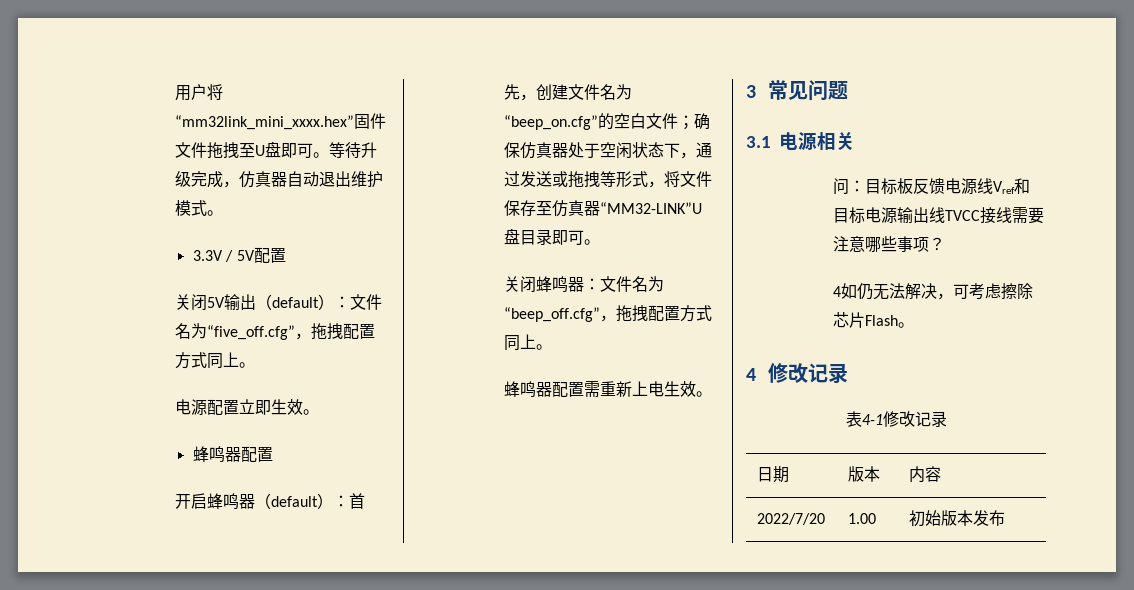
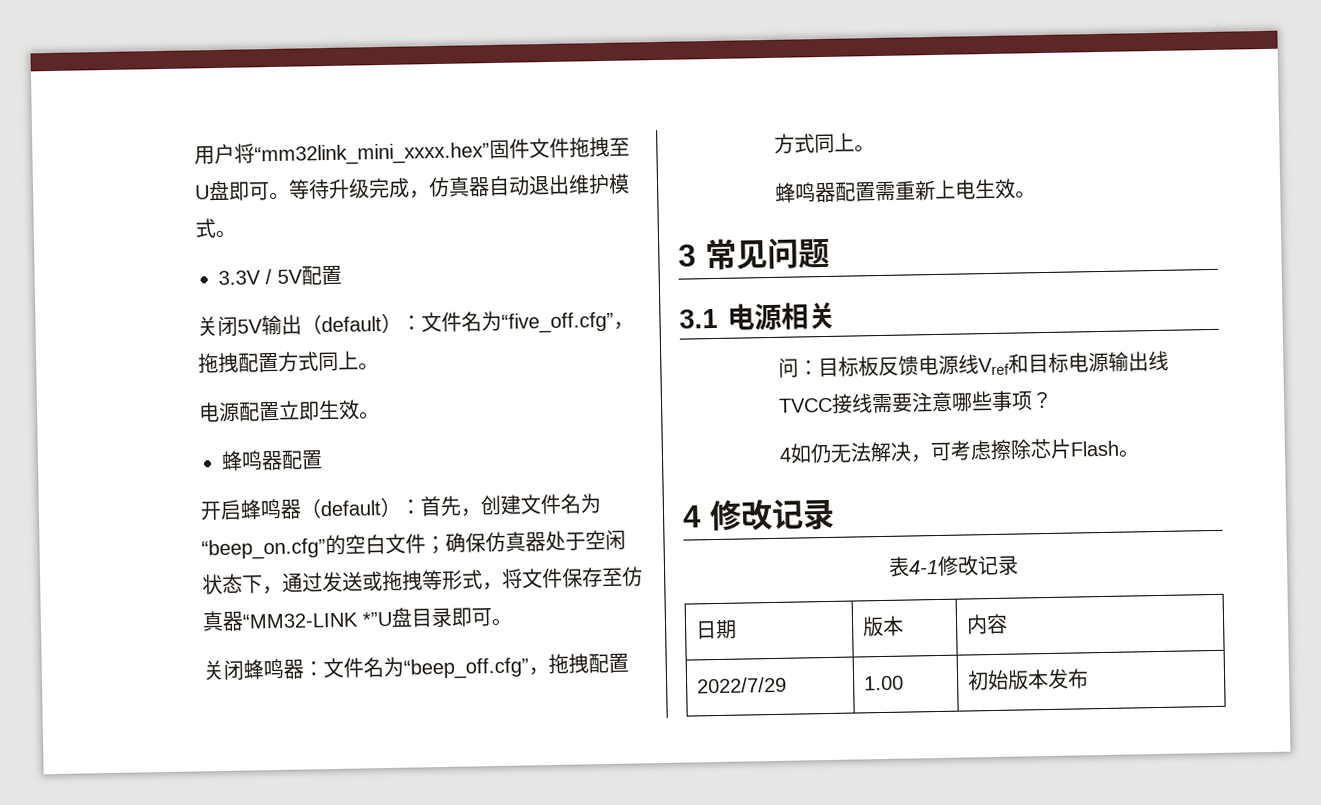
- 开启蜂鸣器（default）：首先，创建文件名为“beep_on.cfg”的空白文件；确保仿真器处于空闲状态下，通过发送或拖拽等形式，将文件保存至仿真器“MM32-LINK”U盘目录即可。
+ 开启蜂鸣器（default）：首先，创建文件名为“beep_on.cfg”的空白文件；确保仿真器处于空闲状态下，通过发送或拖拽等形式，将文件保存至仿真器“MM32-LINK *”U盘目录即可。
- 2022/7/20 | 1.00 | 初始版本发布
+ 2022/7/29 | 1.00 | 初始版本发布

